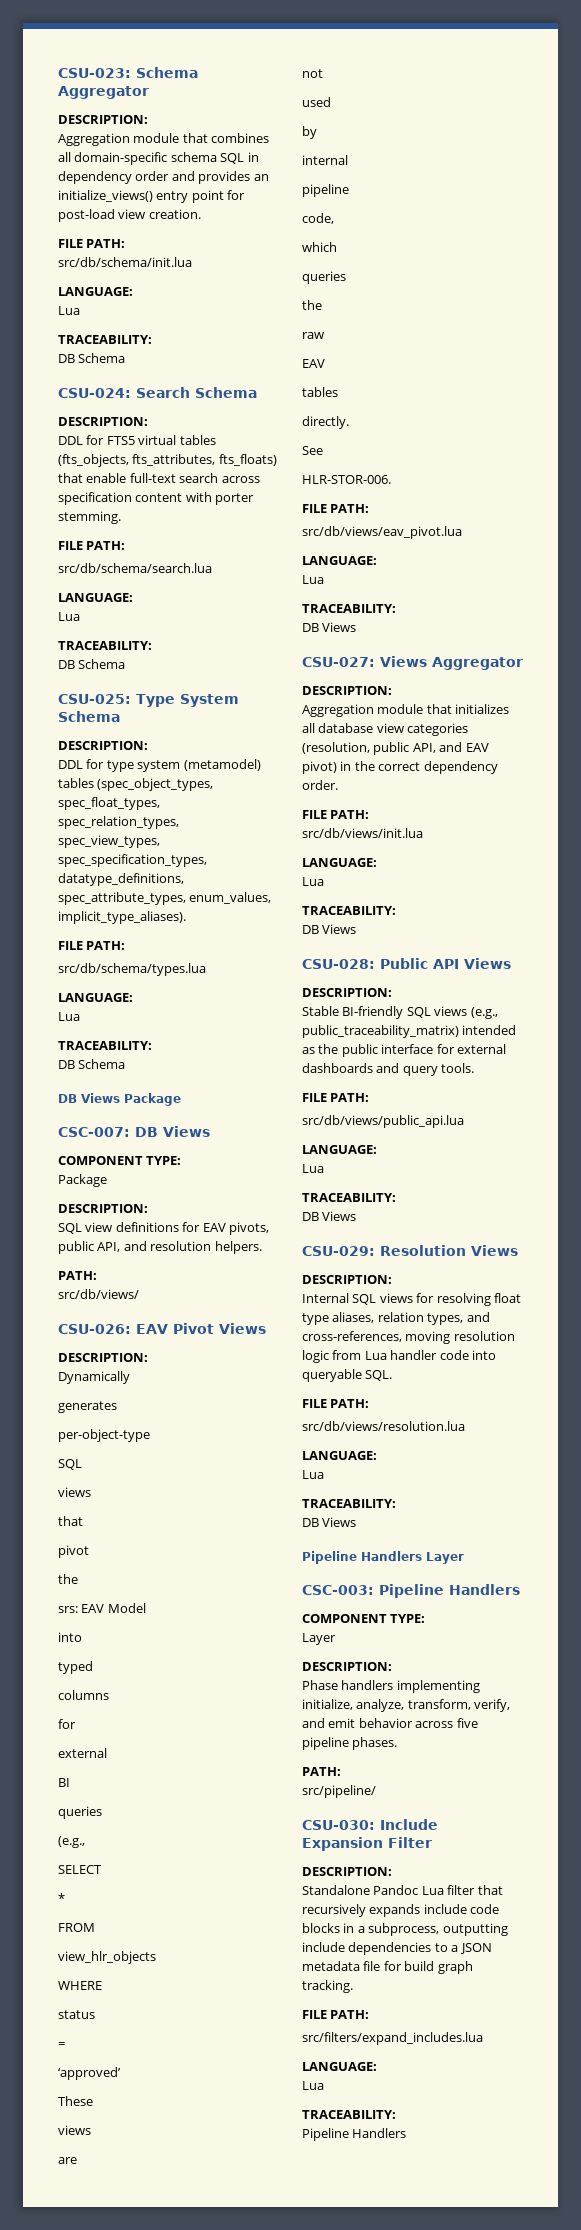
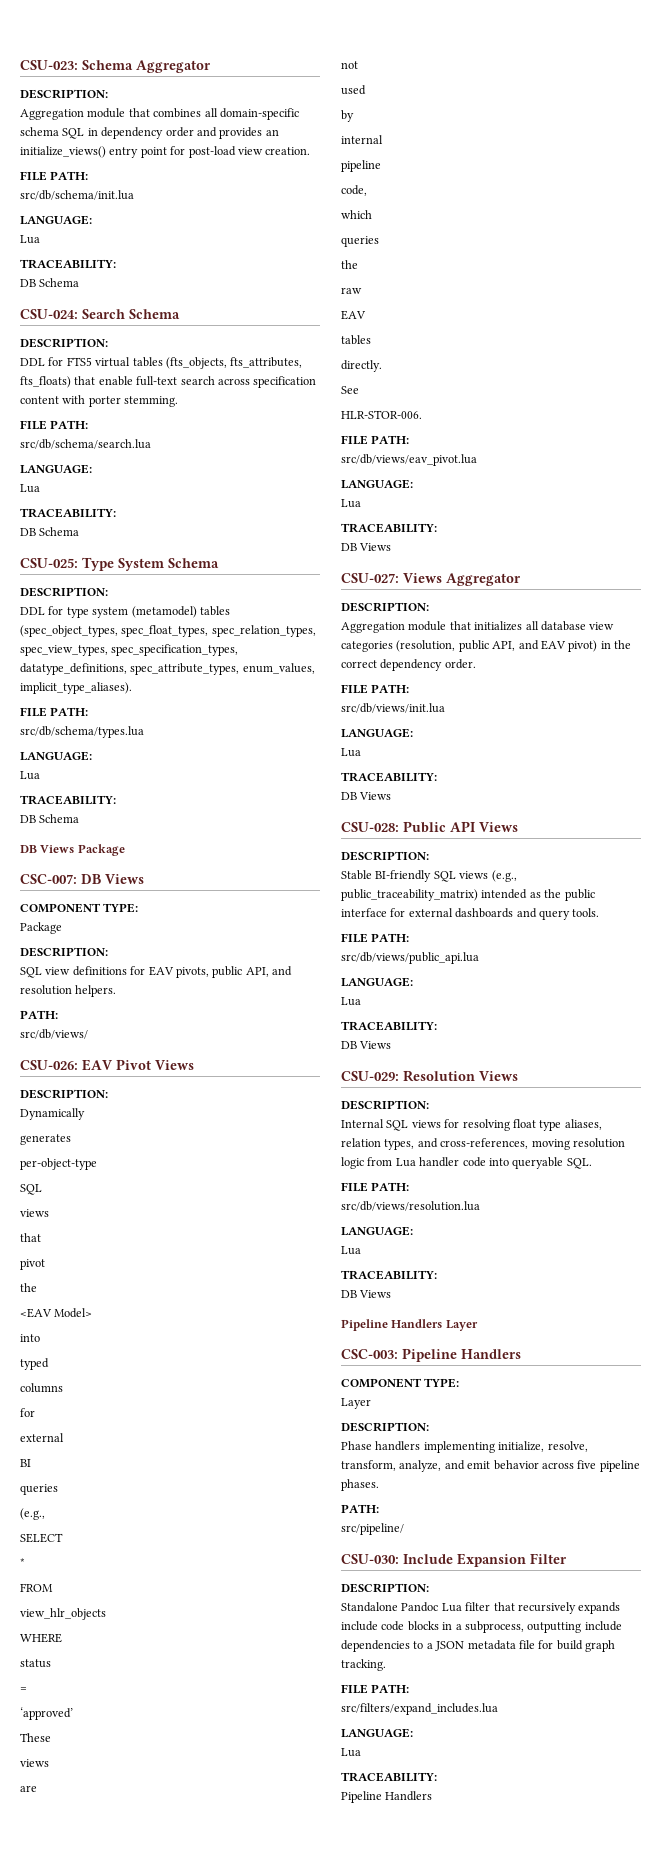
- srs: EAV Model
+ <EAV Model>
- Phase handlers implementing initialize, analyze, transform, verify, and emit behavior across five pipeline phases.
+ Phase handlers implementing initialize, resolve, transform, analyze, and emit behavior across five pipeline phases.

